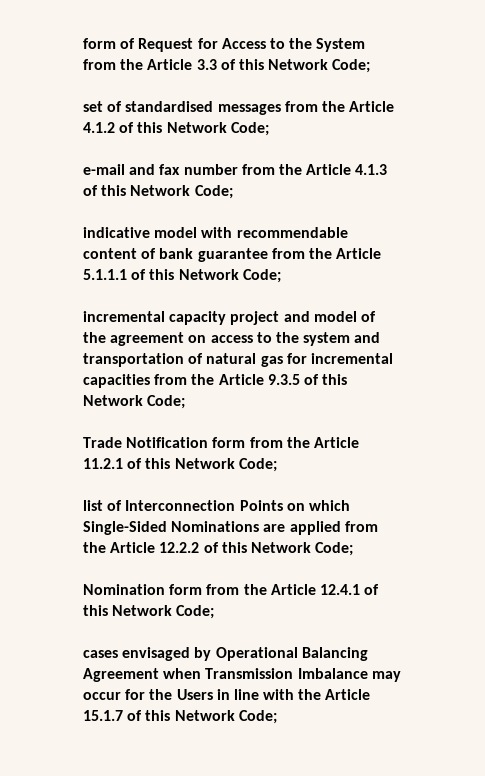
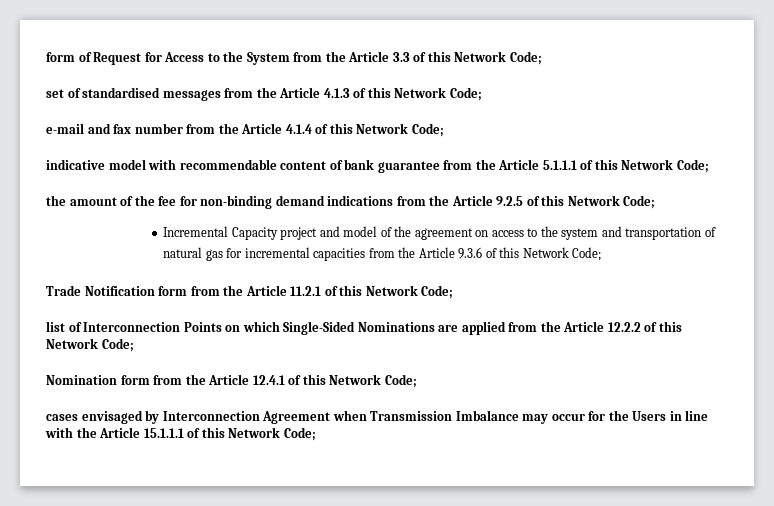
- set of standardised messages from the Article 4.1.2 of this Network Code;
+ set of standardised messages from the Article 4.1.3 of this Network Code;
- e-mail and fax number from the Article 4.1.3 of this Network Code;
+ e-mail and fax number from the Article 4.1.4 of this Network Code;
- incremental capacity project and model of the agreement on access to the system and transportation of natural gas for incremental capacities from the Article 9.3.5 of this Network Code;
+ the amount of the fee for non-binding demand indications from the Article 9.2.5 of this Network Code;
+ Incremental Capacity project and model of the agreement on access to the system and transportation of natural gas for incremental capacities from the Article 9.3.6 of this Network Code;
- cases envisaged by Operational Balancing Agreement when Transmission Imbalance may occur for the Users in line with the Article 15.1.7 of this Network Code;
+ cases envisaged by Interconnection Agreement when Transmission Imbalance may occur for the Users in line with the Article 15.1.1.1 of this Network Code;

